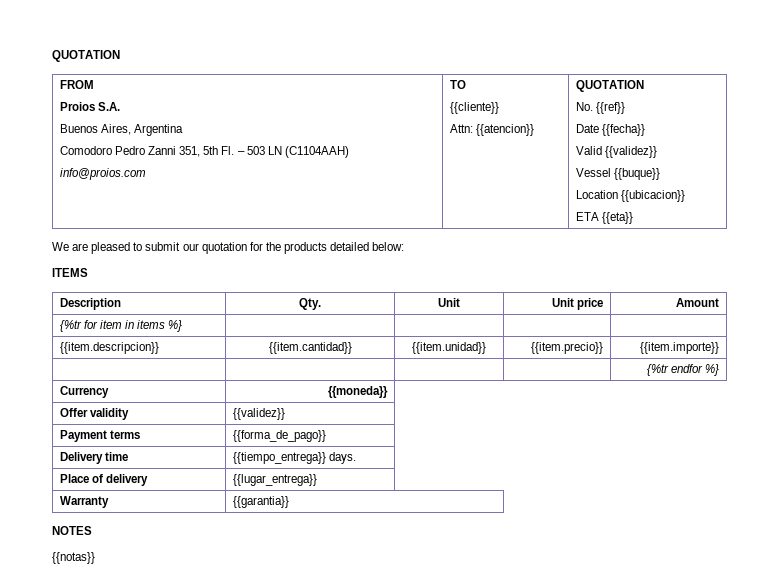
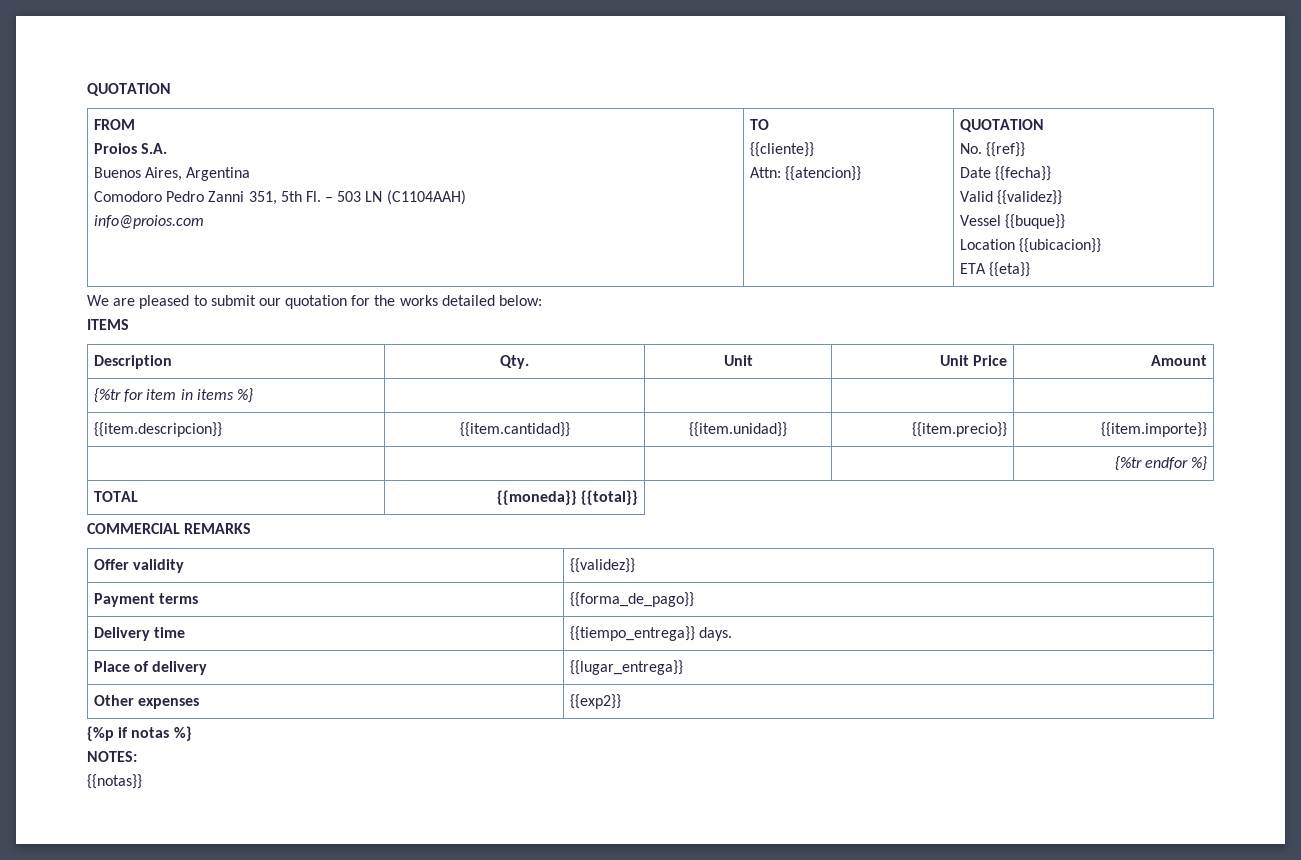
- We are pleased to submit our quotation for the products detailed below:
+ We are pleased to submit our quotation for the works detailed below:
- Description | Qty. | Unit | Unit price | Amount
+ Description | Qty. | Unit | Unit Price | Amount
- Currency | {{moneda}}
+ TOTAL | {{moneda}} {{total}}
+ COMMERCIAL REMARKS
- Warranty | {{garantia}}
- NOTES
+ Other expenses | {{exp2}}
+ {%p if notas %}
+ NOTES:

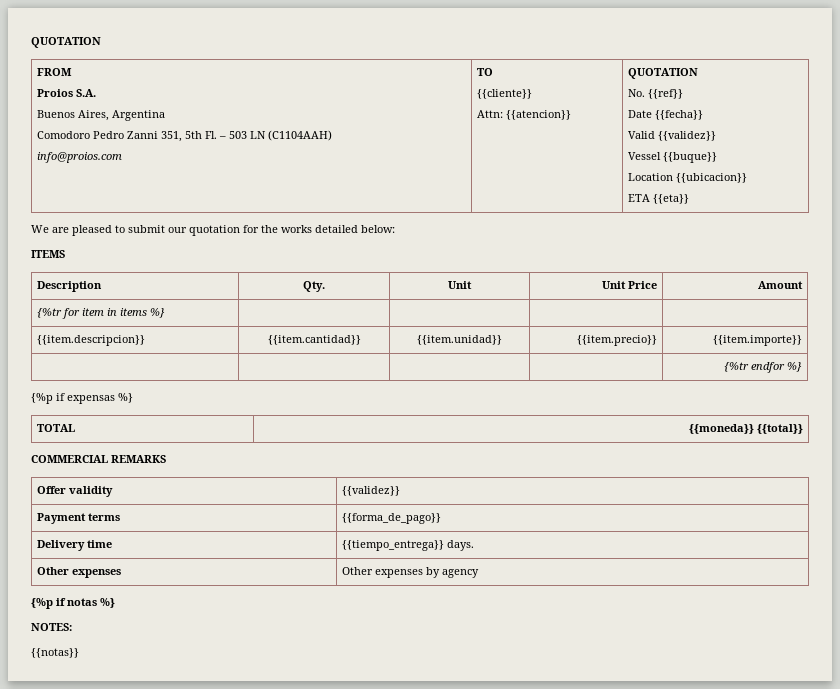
+ {%p if expensas %}
- Place of delivery | {{lugar_entrega}}
- Other expenses | {{exp2}}
+ Other expenses | Other expenses by agency

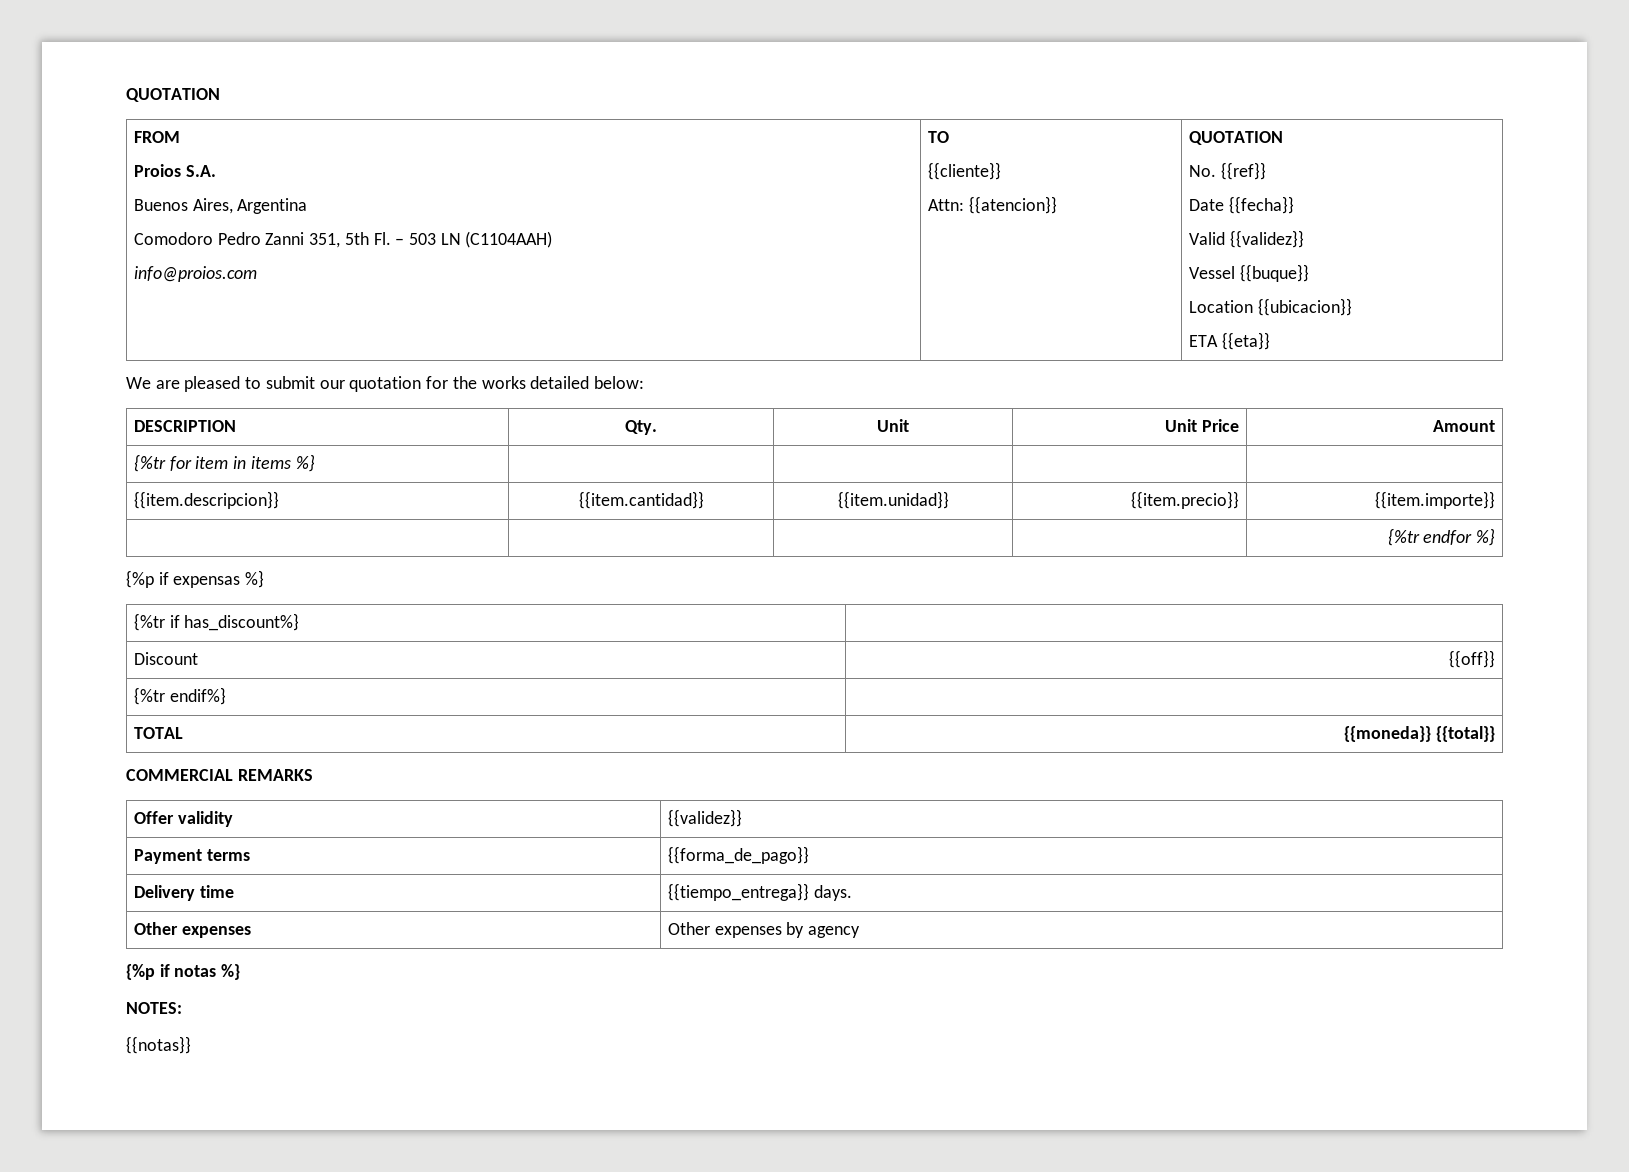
- ITEMS
- Description | Qty. | Unit | Unit Price | Amount
+ DESCRIPTION | Qty. | Unit | Unit Price | Amount
+ {%tr if has_discount%} |
+ Discount | {{off}}
+ {%tr endif%} |

